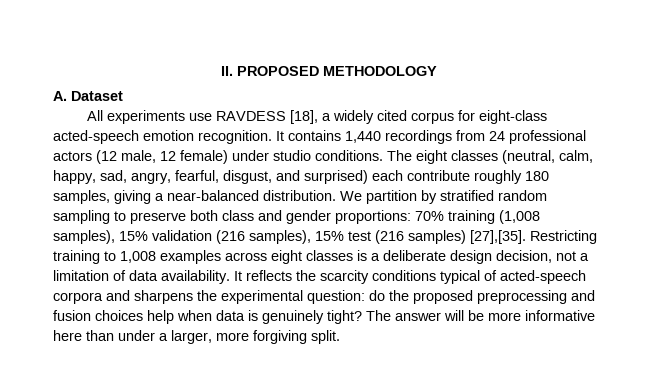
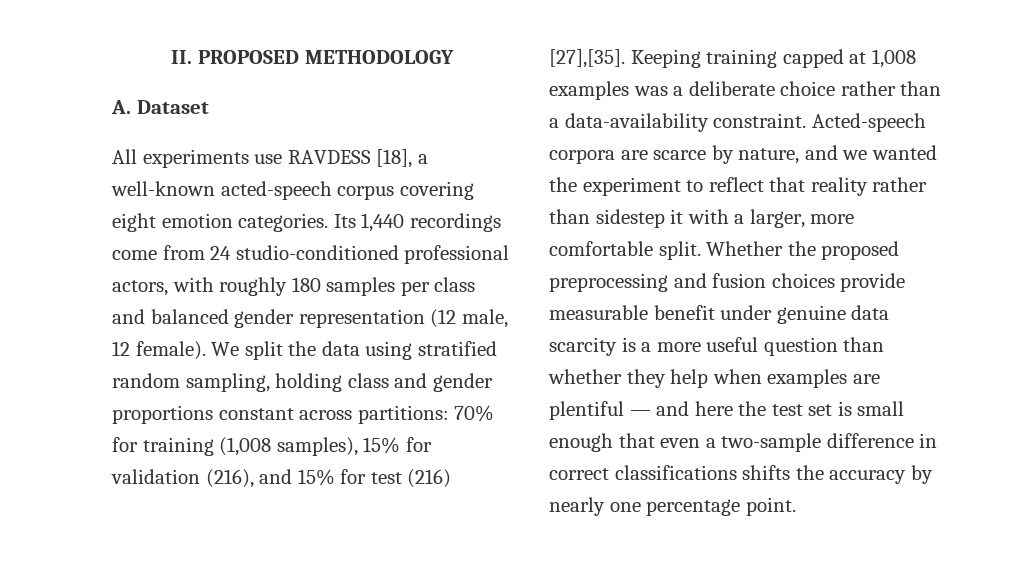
- All experiments use RAVDESS [18], a widely cited corpus for eight-class acted-speech emotion recognition. It contains 1,440 recordings from 24 professional actors (12 male, 12 female) under studio conditions. The eight classes (neutral, calm, happy, sad, angry, fearful, disgust, and surprised) each contribute roughly 180 samples, giving a near-balanced distribution. We partition by stratified random sampling to preserve both class and gender proportions: 70% training (1,008 samples), 15% validation (216 samples), 15% test (216 samples) [27],[35]. Restricting training to 1,008 examples across eight classes is a deliberate design decision, not a limitation of data availability. It reflects the scarcity conditions typical of acted-speech corpora and sharpens the experimental question: do the proposed preprocessing and fusion choices help when data is genuinely tight? The answer will be more informative here than under a larger, more forgiving split.
+ All experiments use RAVDESS [18], a well-known acted-speech corpus covering eight emotion categories. Its 1,440 recordings come from 24 studio-conditioned professional actors, with roughly 180 samples per class and balanced gender representation (12 male, 12 female). We split the data using stratified random sampling, holding class and gender proportions constant across partitions: 70% for training (1,008 samples), 15% for validation (216), and 15% for test (216) [27],[35]. Keeping training capped at 1,008 examples was a deliberate choice rather than a data-availability constraint. Acted-speech corpora are scarce by nature, and we wanted the experiment to reflect that reality rather than sidestep it with a larger, more comfortable split. Whether the proposed preprocessing and fusion choices provide measurable benefit under genuine data scarcity is a more useful question than whether they help when examples are plentiful — and here the test set is small enough that even a two-sample difference in correct classifications shifts the accuracy by nearly one percentage point.

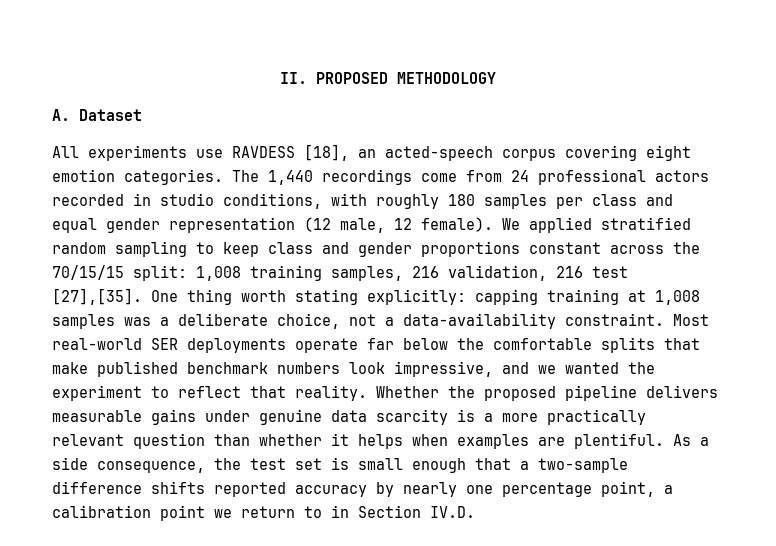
- All experiments use RAVDESS [18], a well-known acted-speech corpus covering eight emotion categories.
+ All experiments use RAVDESS [18], an acted-speech corpus covering eight emotion categories.
- Its 1,440 recordings come from 24 studio-conditioned professional actors, with roughly 180 samples per class and balanced gender representation (12 male, 12 female).
+ The 1,440 recordings come from 24 professional actors recorded in studio conditions, with roughly 180 samples per class and equal gender representation (12 male, 12 female).
- We split the data using stratified random sampling, holding class and gender proportions constant across partitions: 70% for training (1,008 samples), 15% for validation (216), and 15% for test (216) [27],[35]. Keeping training capped at 1,008 examples was a deliberate choice rather than a data-availability constraint. Acted-speech corpora are scarce by nature, and we wanted the experiment to reflect that reality rather than sidestep it with a larger, more comfortable split. Whether the proposed preprocessing and fusion choices provide measurable benefit under genuine data scarcity is a more useful question than whether they help when examples are plentiful — and here the test set is small enough that even a two-sample difference in correct classifications shifts the accuracy by nearly one percentage point.
+ We applied stratified random sampling to keep class and gender proportions constant across the 70/15/15 split: 1,008 training samples, 216 validation, 216 test [27],[35]. One thing worth stating explicitly: capping training at 1,008 samples was a deliberate choice, not a data-availability constraint. Most real-world SER deployments operate far below the comfortable splits that make published benchmark numbers look impressive, and we wanted the experiment to reflect that reality. Whether the proposed pipeline delivers measurable gains under genuine data scarcity is a more practically relevant question than whether it helps when examples are plentiful. As a side consequence, the test set is small enough that a two-sample difference shifts reported accuracy by nearly one percentage point, a calibration point we return to in Section IV.D.

